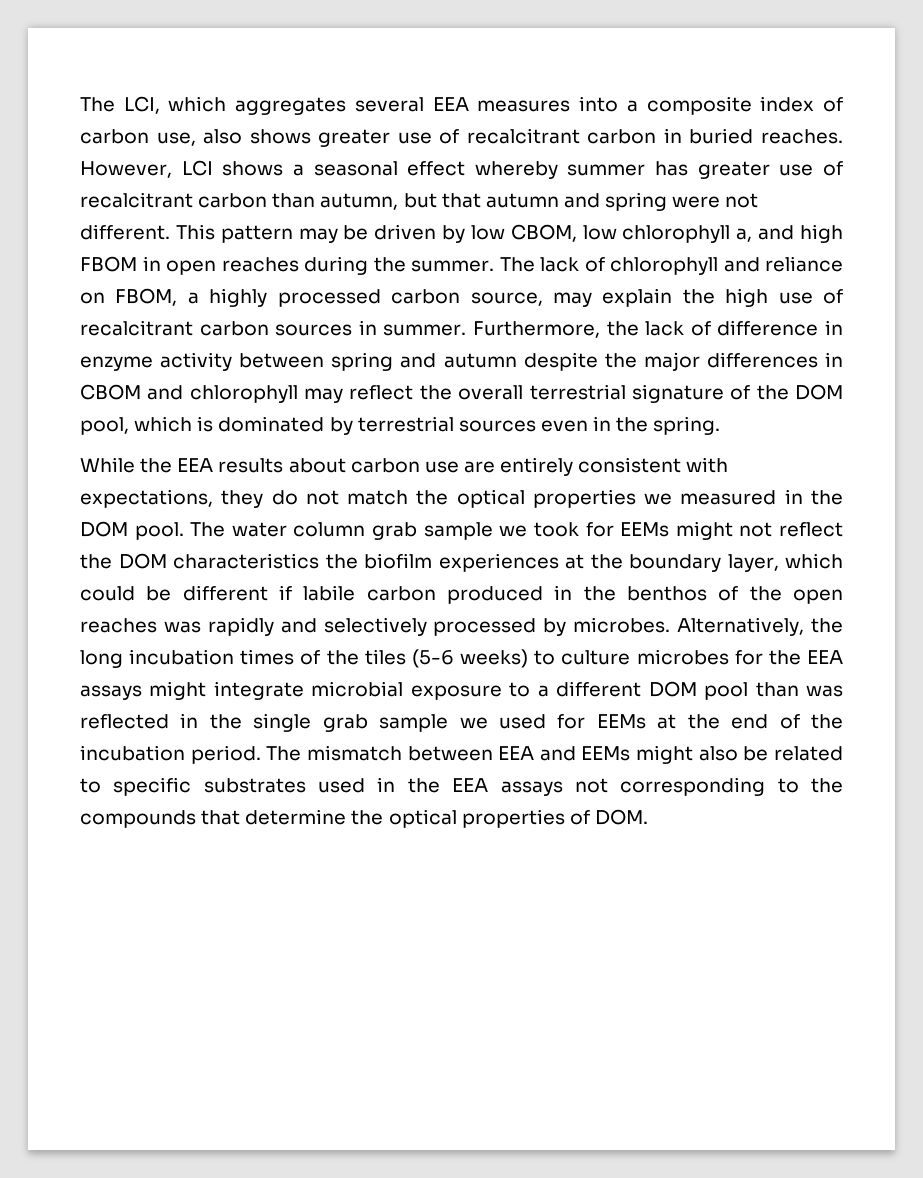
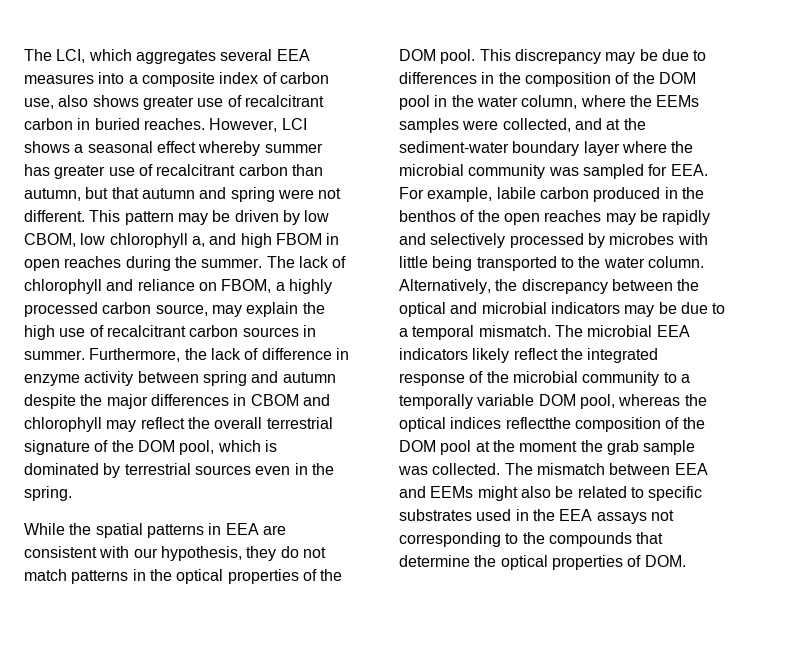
- While the EEA results about carbon use are entirely consistent with expectations, they do not match the optical properties we measured in the DOM pool. The water column grab sample we took for EEMs might not reflect the DOM characteristics the biofilm experiences at the boundary layer, which could be different if labile carbon produced in the benthos of the open reaches was rapidly and selectively processed by microbes. Alternatively, the long incubation times of the tiles (5-6 weeks) to culture microbes for the EEA assays might integrate microbial exposure to a different DOM pool than was reflected in the single grab sample we used for EEMs at the end of the incubation period.
+ While the spatial patterns in EEA are consistent with our hypothesis, they do not match patterns in the optical properties of the DOM pool. This discrepancy may be due to differences in the composition of the DOM pool in the water column, where the EEMs samples were collected, and at the sediment-water boundary layer where the microbial community was sampled for EEA. For example, labile carbon produced in the benthos of the open reaches may be rapidly and selectively processed by microbes with little being transported to the water column. Alternatively, the discrepancy between the optical and microbial indicators may be due to a temporal mismatch. The microbial EEA indicators likely reflect the integrated response of the microbial community to a temporally variable DOM pool, whereas the optical indices reflectthe composition of the DOM pool at the moment the grab sample was collected.

